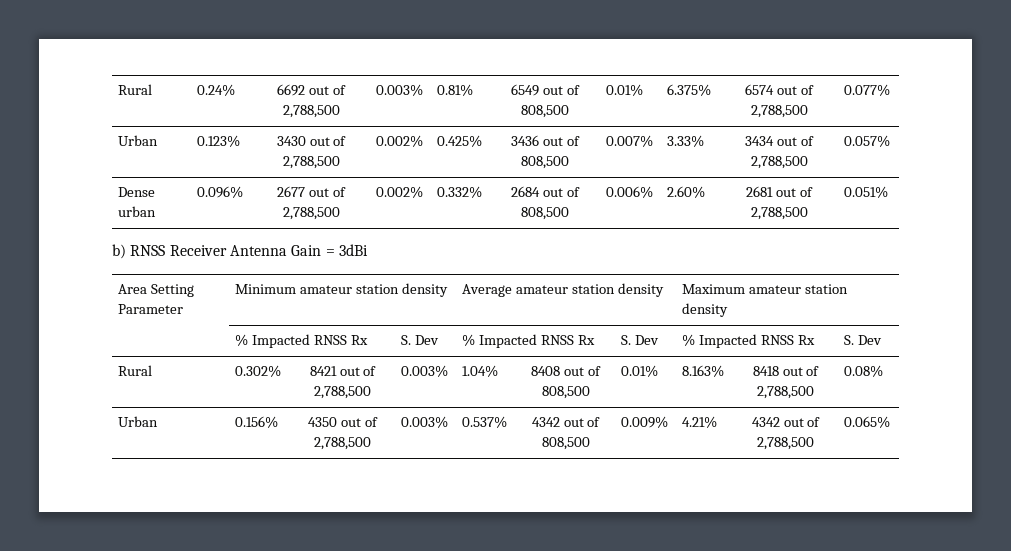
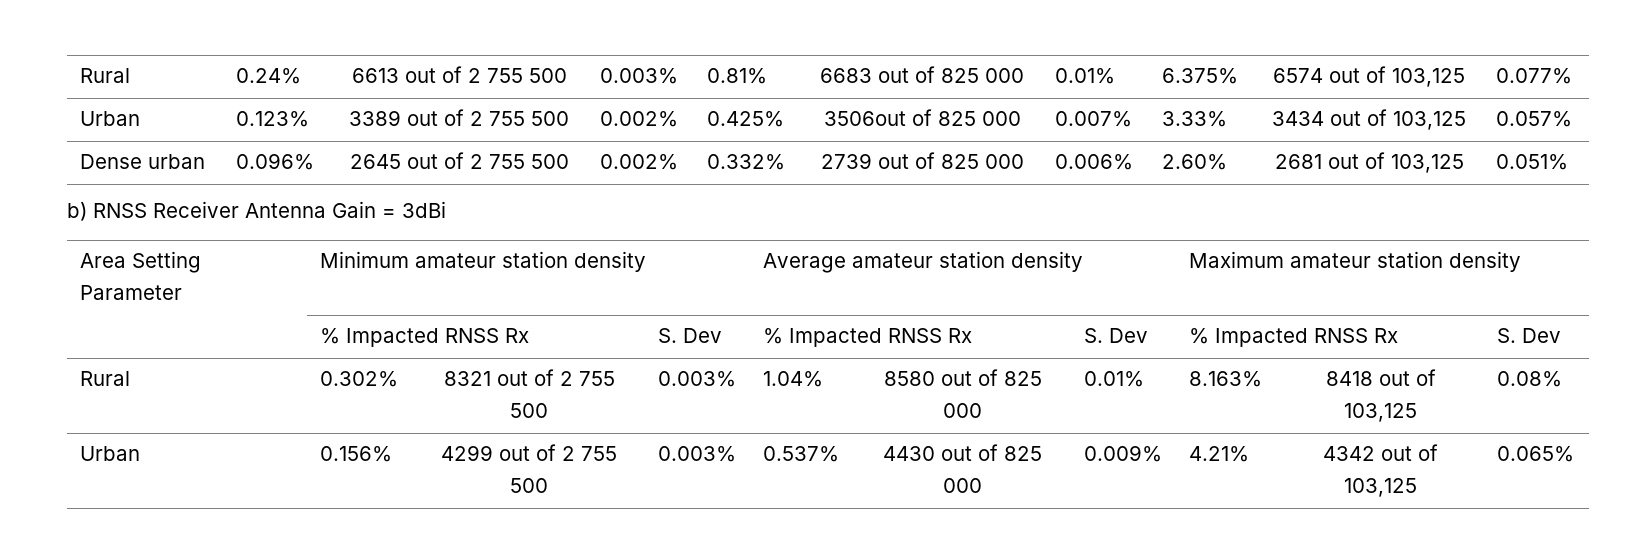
- Rural | 0.24% | 6692 out of 2,788,500 | 0.003% | 0.81% | 6549 out of 808,500 | 0.01% | 6.375% | 6574 out of 2,788,500 | 0.077%
+ Rural | 0.24% | 6613 out of 2 755 500 | 0.003% | 0.81% | 6683 out of 825 000 | 0.01% | 6.375% | 6574 out of 103,125 | 0.077%
- Urban | 0.123% | 3430 out of 2,788,500 | 0.002% | 0.425% | 3436 out of 808,500 | 0.007% | 3.33% | 3434 out of 2,788,500 | 0.057%
+ Urban | 0.123% | 3389 out of 2 755 500 | 0.002% | 0.425% | 3506out of 825 000 | 0.007% | 3.33% | 3434 out of 103,125 | 0.057%
- Dense urban | 0.096% | 2677 out of 2,788,500 | 0.002% | 0.332% | 2684 out of 808,500 | 0.006% | 2.60% | 2681 out of 2,788,500 | 0.051%
+ Dense urban | 0.096% | 2645 out of 2 755 500 | 0.002% | 0.332% | 2739 out of 825 000 | 0.006% | 2.60% | 2681 out of 103,125 | 0.051%
- Rural | 0.302% | 8421 out of 2,788,500 | 0.003% | 1.04% | 8408 out of 808,500 | 0.01% | 8.163% | 8418 out of 2,788,500 | 0.08%
+ Rural | 0.302% | 8321 out of 2 755 500 | 0.003% | 1.04% | 8580 out of 825 000 | 0.01% | 8.163% | 8418 out of 103,125 | 0.08%
- Urban | 0.156% | 4350 out of 2,788,500 | 0.003% | 0.537% | 4342 out of 808,500 | 0.009% | 4.21% | 4342 out of 2,788,500 | 0.065%
+ Urban | 0.156% | 4299 out of 2 755 500 | 0.003% | 0.537% | 4430 out of 825 000 | 0.009% | 4.21% | 4342 out of 103,125 | 0.065%

